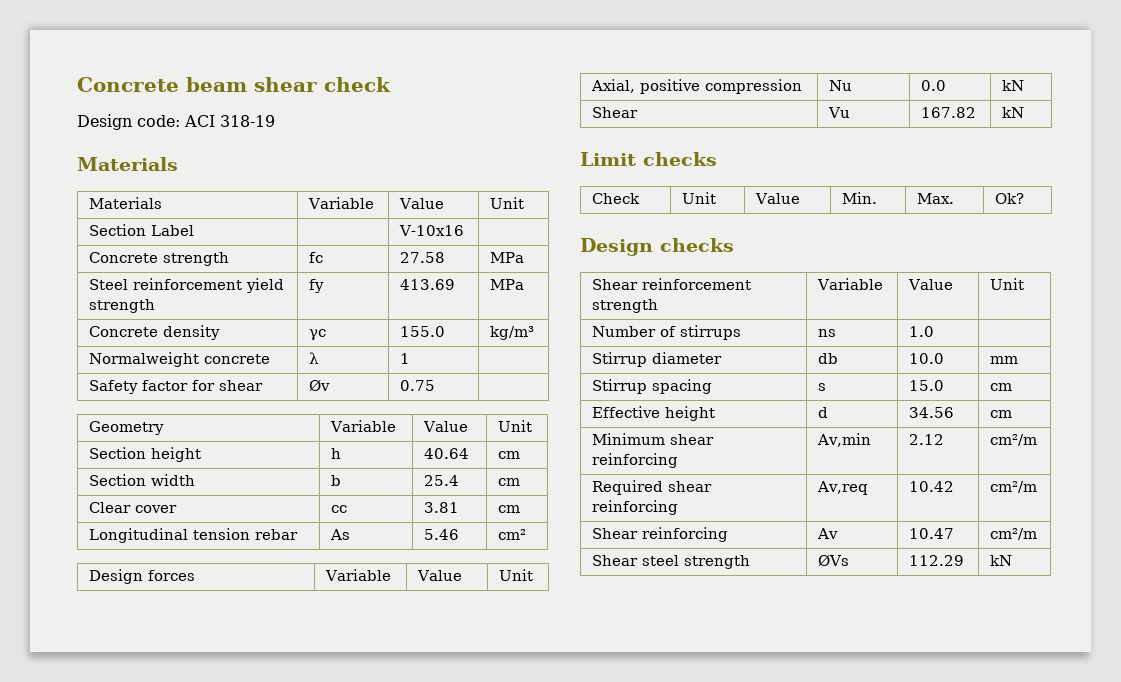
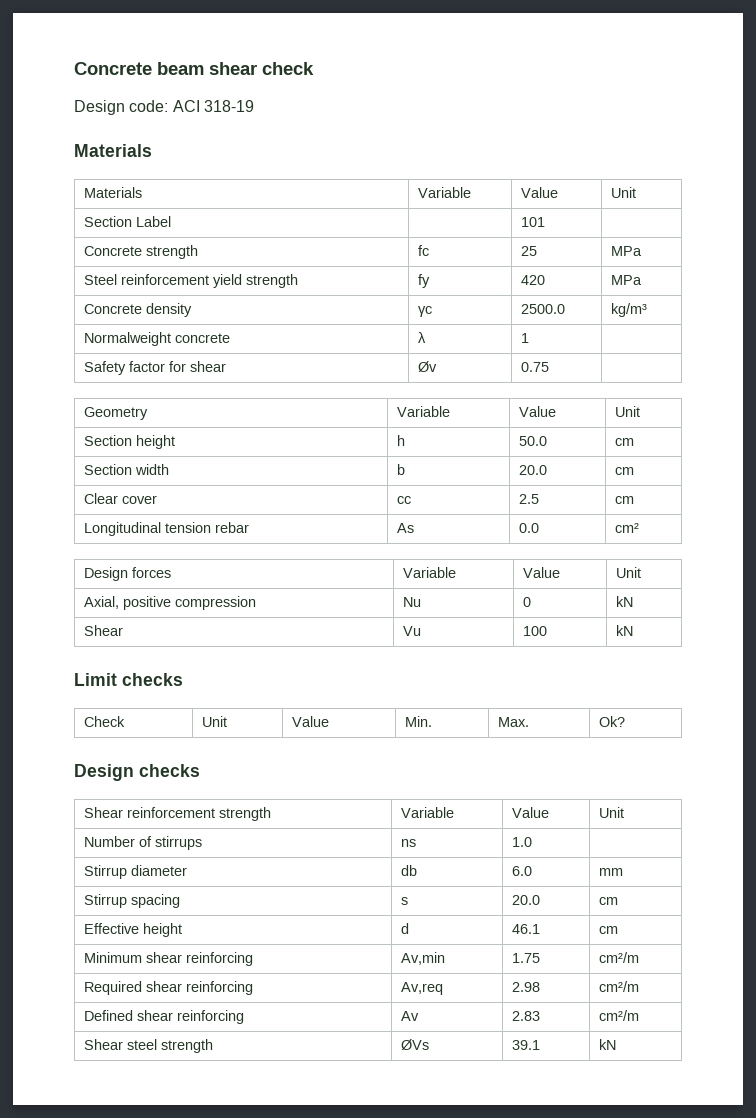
- Section Label | | V-10x16 |
+ Section Label | | 101 |
- Concrete strength | fc | 27.58 | MPa
+ Concrete strength | fc | 25 | MPa
- Steel reinforcement yield strength | fy | 413.69 | MPa
+ Steel reinforcement yield strength | fy | 420 | MPa
- Concrete density | γc | 155.0 | kg/m³
+ Concrete density | γc | 2500.0 | kg/m³
- Section height | h | 40.64 | cm
+ Section height | h | 50.0 | cm
- Section width | b | 25.4 | cm
+ Section width | b | 20.0 | cm
- Clear cover | cc | 3.81 | cm
+ Clear cover | cc | 2.5 | cm
- Longitudinal tension rebar | As | 5.46 | cm²
+ Longitudinal tension rebar | As | 0.0 | cm²
- Axial, positive compression | Nu | 0.0 | kN
+ Axial, positive compression | Nu | 0 | kN
- Shear | Vu | 167.82 | kN
+ Shear | Vu | 100 | kN
- Stirrup diameter | db | 10.0 | mm
+ Stirrup diameter | db | 6.0 | mm
- Stirrup spacing | s | 15.0 | cm
+ Stirrup spacing | s | 20.0 | cm
- Effective height | d | 34.56 | cm
+ Effective height | d | 46.1 | cm
- Minimum shear reinforcing | Av,min | 2.12 | cm²/m
+ Minimum shear reinforcing | Av,min | 1.75 | cm²/m
- Required shear reinforcing | Av,req | 10.42 | cm²/m
- Shear reinforcing | Av | 10.47 | cm²/m
+ Required shear reinforcing | Av,req | 2.98 | cm²/m
+ Defined shear reinforcing | Av | 2.83 | cm²/m
- Shear steel strength | ØVs | 112.29 | kN
+ Shear steel strength | ØVs | 39.1 | kN

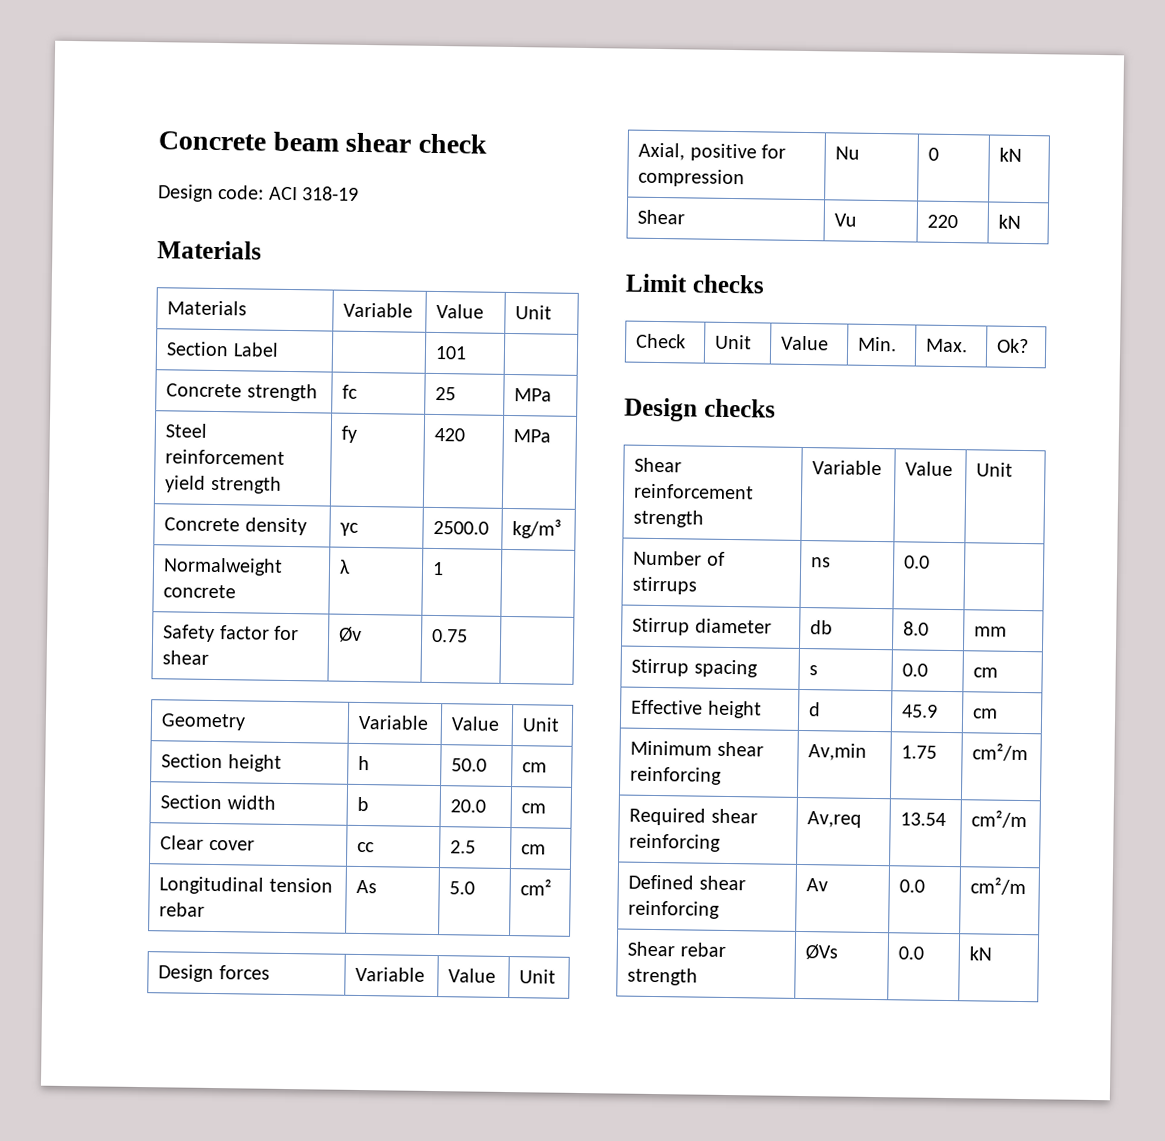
- Longitudinal tension rebar | As | 0.0 | cm²
+ Longitudinal tension rebar | As | 5.0 | cm²
- Axial, positive compression | Nu | 0 | kN
+ Axial, positive for compression | Nu | 0 | kN
- Shear | Vu | 100 | kN
+ Shear | Vu | 220 | kN
- Number of stirrups | ns | 1.0 |
+ Number of stirrups | ns | 0.0 |
- Stirrup diameter | db | 6.0 | mm
+ Stirrup diameter | db | 8.0 | mm
- Stirrup spacing | s | 20.0 | cm
+ Stirrup spacing | s | 0.0 | cm
- Effective height | d | 46.1 | cm
+ Effective height | d | 45.9 | cm
- Required shear reinforcing | Av,req | 2.98 | cm²/m
+ Required shear reinforcing | Av,req | 13.54 | cm²/m
- Defined shear reinforcing | Av | 2.83 | cm²/m
+ Defined shear reinforcing | Av | 0.0 | cm²/m
- Shear steel strength | ØVs | 39.1 | kN
+ Shear rebar strength | ØVs | 0.0 | kN

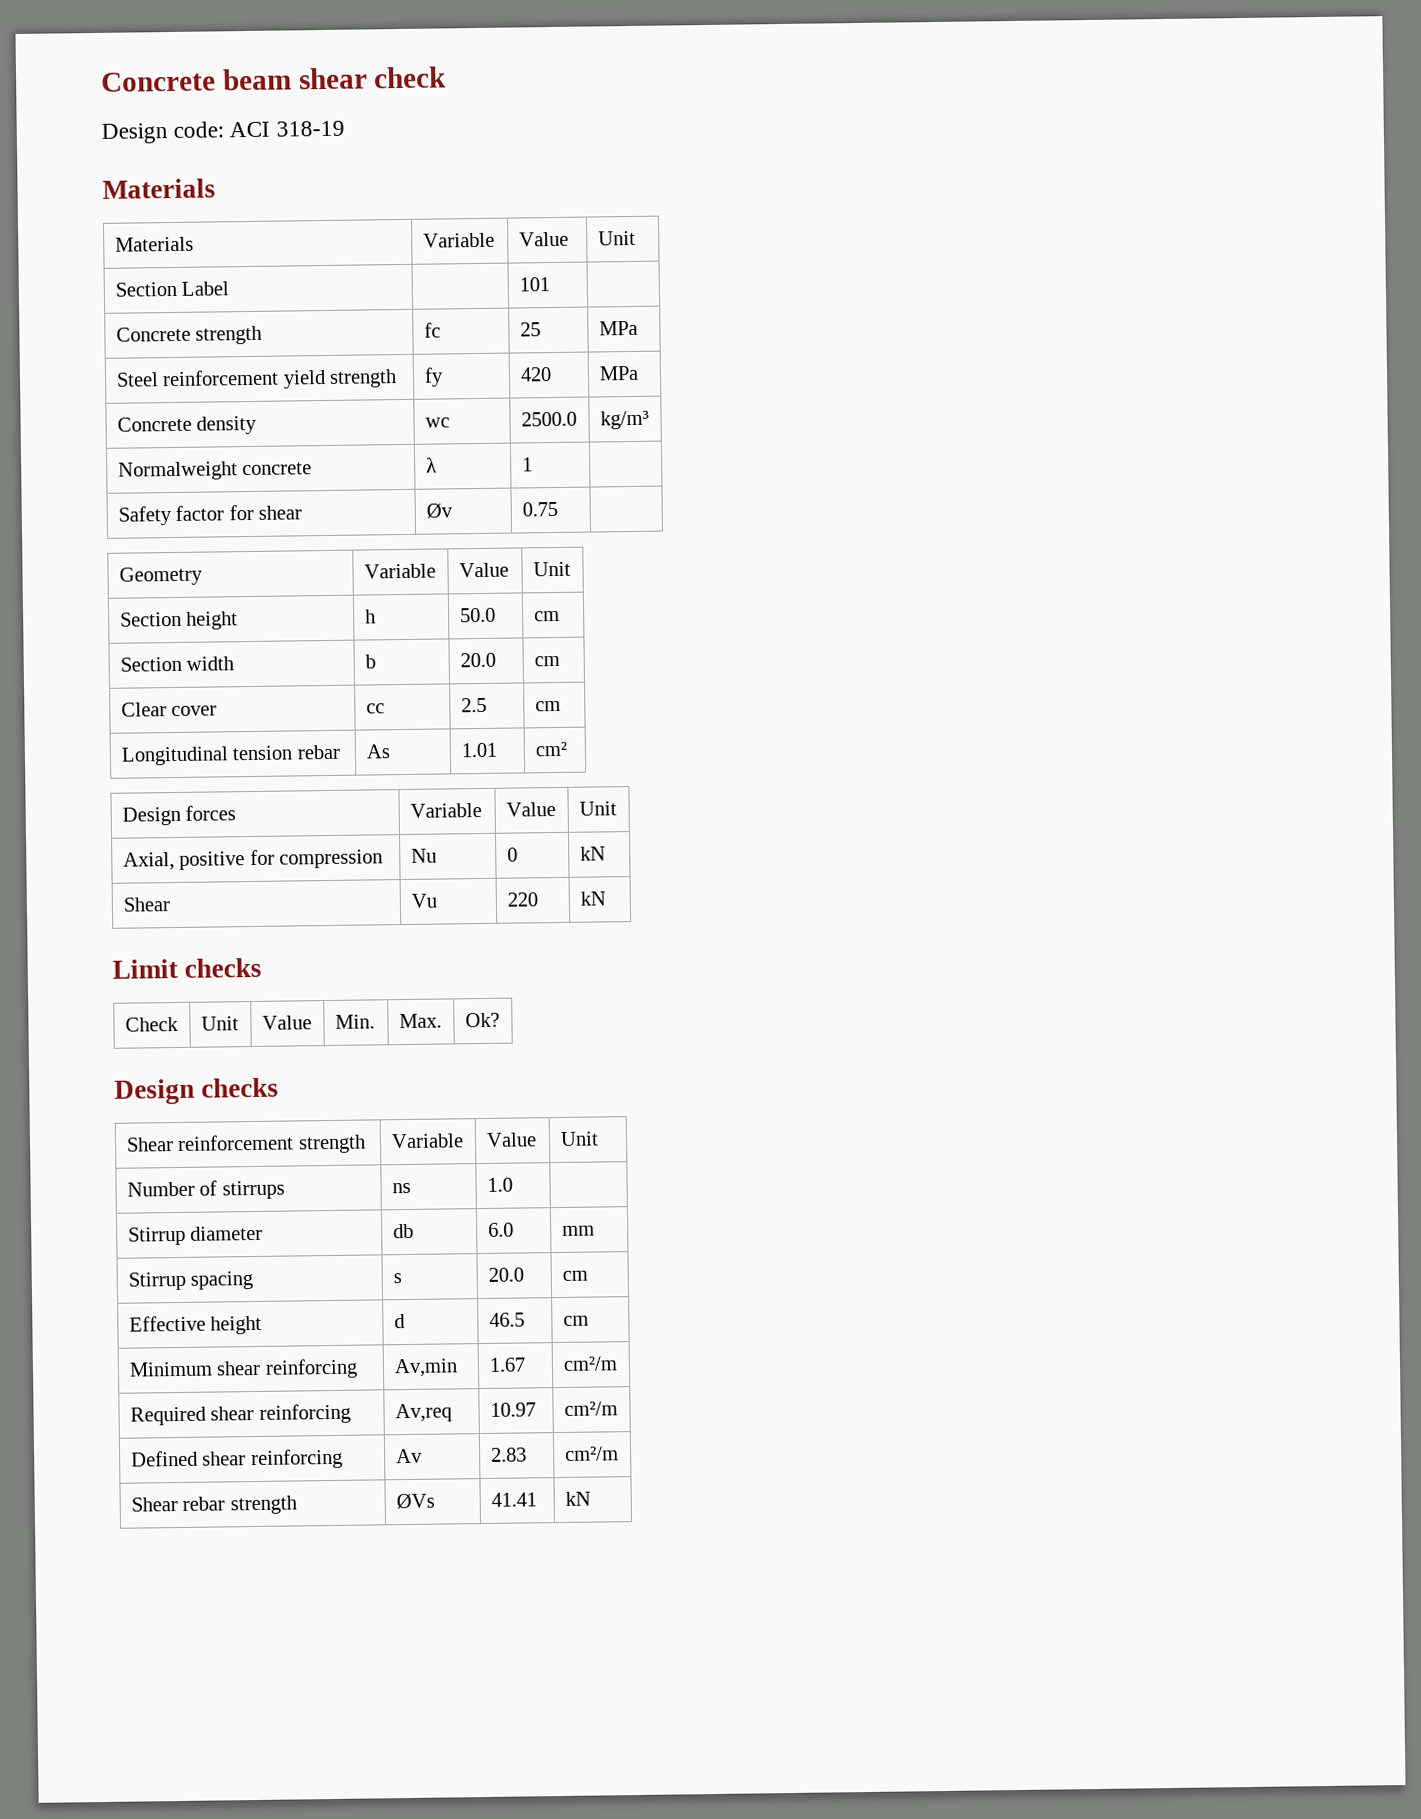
- Concrete density | γc | 2500.0 | kg/m³
+ Concrete density | wc | 2500.0 | kg/m³
- Longitudinal tension rebar | As | 5.0 | cm²
+ Longitudinal tension rebar | As | 1.01 | cm²
- Number of stirrups | ns | 0.0 |
+ Number of stirrups | ns | 1.0 |
- Stirrup diameter | db | 8.0 | mm
+ Stirrup diameter | db | 6.0 | mm
- Stirrup spacing | s | 0.0 | cm
+ Stirrup spacing | s | 20.0 | cm
- Effective height | d | 45.9 | cm
+ Effective height | d | 46.5 | cm
- Minimum shear reinforcing | Av,min | 1.75 | cm²/m
+ Minimum shear reinforcing | Av,min | 1.67 | cm²/m
- Required shear reinforcing | Av,req | 13.54 | cm²/m
+ Required shear reinforcing | Av,req | 10.97 | cm²/m
- Defined shear reinforcing | Av | 0.0 | cm²/m
+ Defined shear reinforcing | Av | 2.83 | cm²/m
- Shear rebar strength | ØVs | 0.0 | kN
+ Shear rebar strength | ØVs | 41.41 | kN

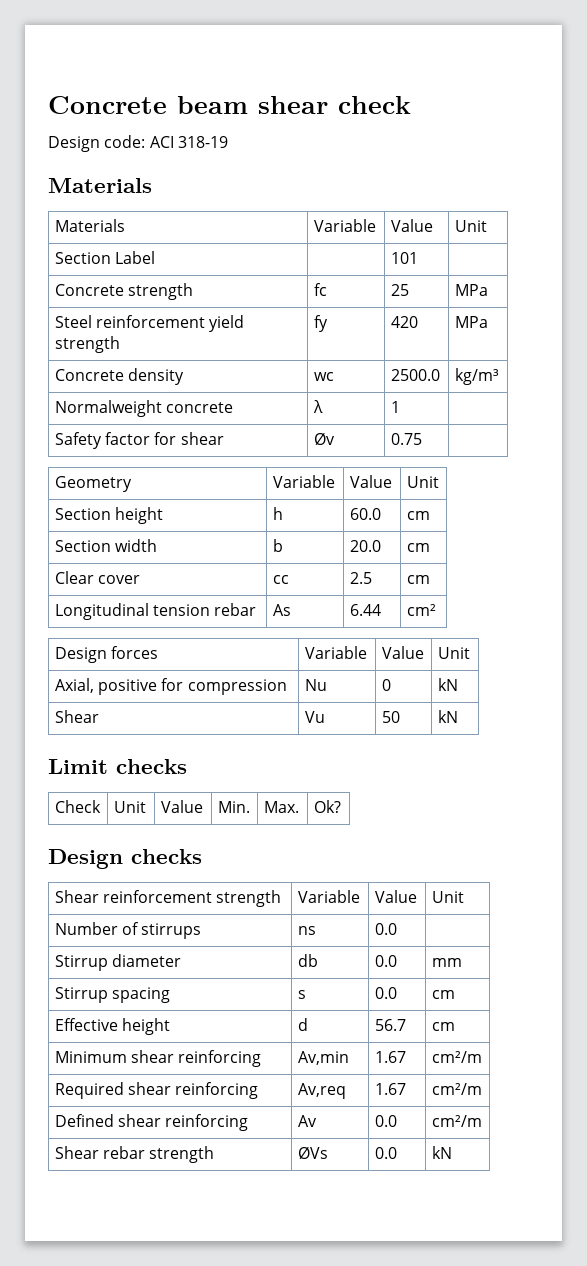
- Section height | h | 50.0 | cm
+ Section height | h | 60.0 | cm
- Longitudinal tension rebar | As | 1.01 | cm²
+ Longitudinal tension rebar | As | 6.44 | cm²
- Shear | Vu | 220 | kN
+ Shear | Vu | 50 | kN
- Number of stirrups | ns | 1.0 |
+ Number of stirrups | ns | 0.0 |
- Stirrup diameter | db | 6.0 | mm
+ Stirrup diameter | db | 0.0 | mm
- Stirrup spacing | s | 20.0 | cm
+ Stirrup spacing | s | 0.0 | cm
- Effective height | d | 46.5 | cm
+ Effective height | d | 56.7 | cm
- Required shear reinforcing | Av,req | 10.97 | cm²/m
+ Required shear reinforcing | Av,req | 1.67 | cm²/m
- Defined shear reinforcing | Av | 2.83 | cm²/m
+ Defined shear reinforcing | Av | 0.0 | cm²/m
- Shear rebar strength | ØVs | 41.41 | kN
+ Shear rebar strength | ØVs | 0.0 | kN

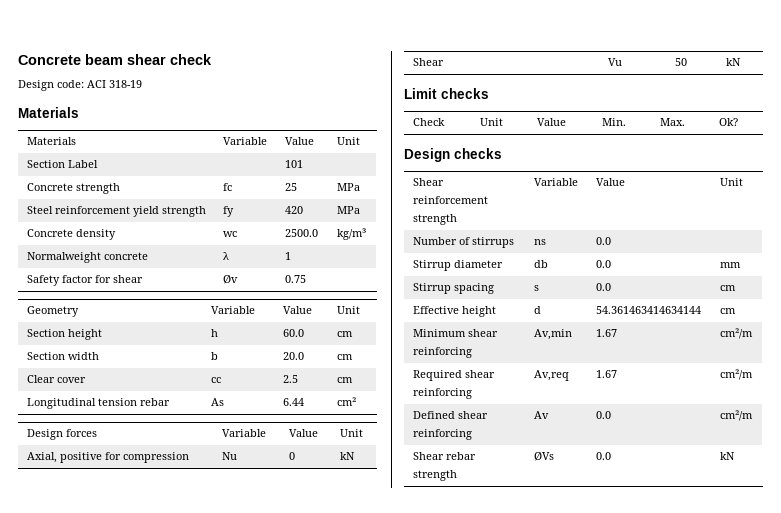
- Effective height | d | 56.7 | cm
+ Effective height | d | 54.361463414634144 | cm

